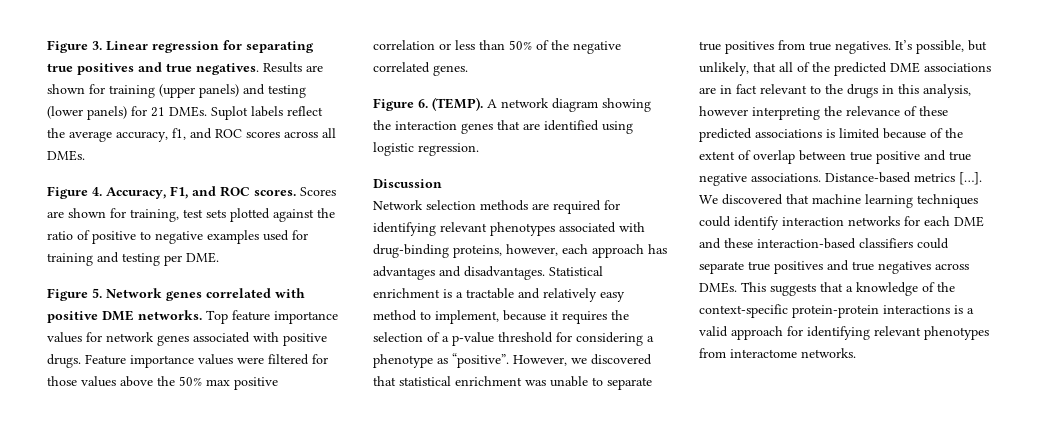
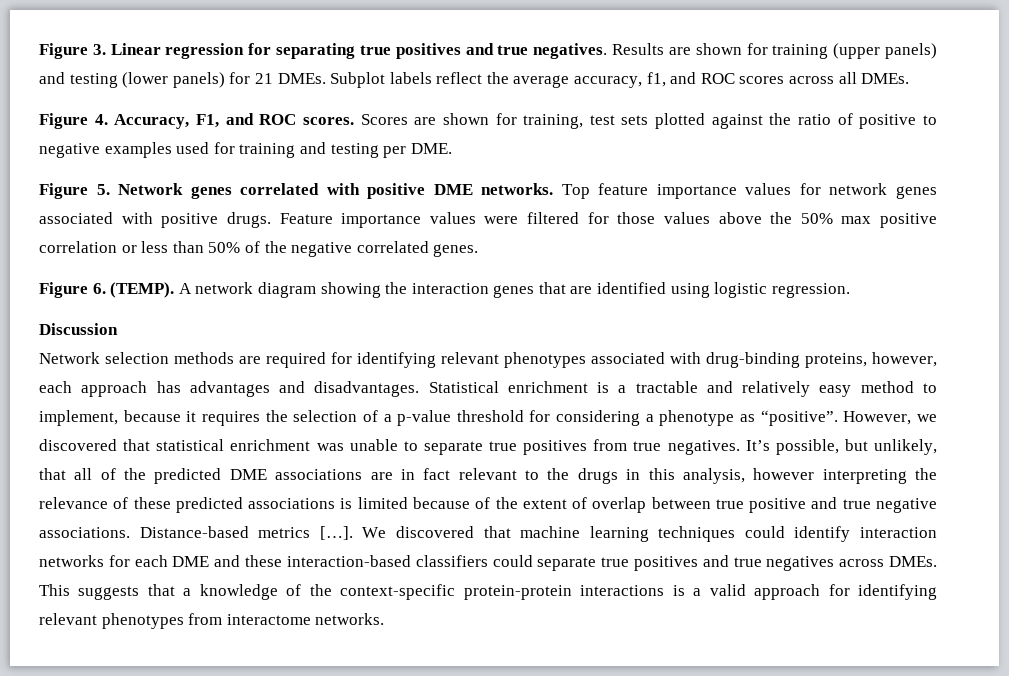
- Suplot labels reflect the average accuracy, f1, and ROC scores across all DMEs.
+ Subplot labels reflect the average accuracy, f1, and ROC scores across all DMEs.

